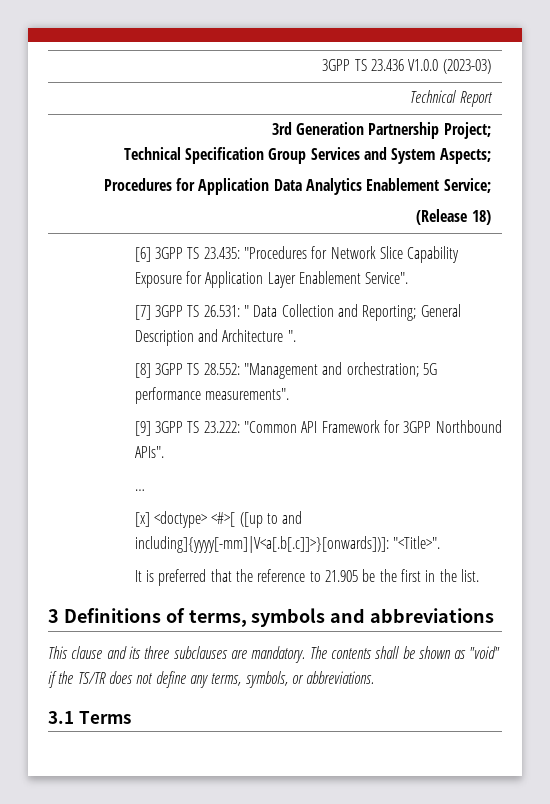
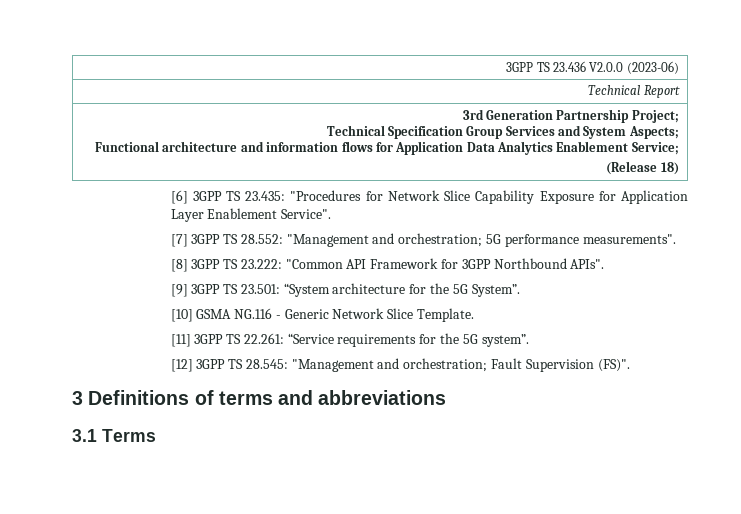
- 3GPP TS 23.436 V1.0.0 (2023-03)
+ 3GPP TS 23.436 V2.0.0 (2023-06)
  3rd Generation Partnership Project;
  Technical Specification Group Services and System Aspects;
- Procedures for Application Data Analytics Enablement Service;
+ Functional architecture and information flows for Application Data Analytics Enablement Service;
- [7] 3GPP TS 26.531: " Data Collection and Reporting; General Description and Architecture ".
- [8] 3GPP TS 28.552: "Management and orchestration; 5G performance measurements".
+ [7] 3GPP TS 28.552: "Management and orchestration; 5G performance measurements".
- [9] 3GPP TS 23.222: "Common API Framework for 3GPP Northbound APIs".
+ [8] 3GPP TS 23.222: "Common API Framework for 3GPP Northbound APIs".
- …
- [x] <doctype> <#>[ ([up to and including]{yyyy[-mm]|V<a[.b[.c]]>}[onwards])]: "<Title>".
- It is preferred that the reference to 21.905 be the first in the list.
+ [9] 3GPP TS 23.501: “System architecture for the 5G System”.
+ [10] GSMA NG.116 - Generic Network Slice Template.
+ [11] 3GPP TS 22.261: “Service requirements for the 5G system”.
+ [12] 3GPP TS 28.545: "Management and orchestration; Fault Supervision (FS)".
- 3 Definitions of terms, symbols and abbreviations
+ 3 Definitions of terms and abbreviations
- This clause and its three subclauses are mandatory. The contents shall be shown as "void" if the TS/TR does not define any terms, symbols, or abbreviations.

